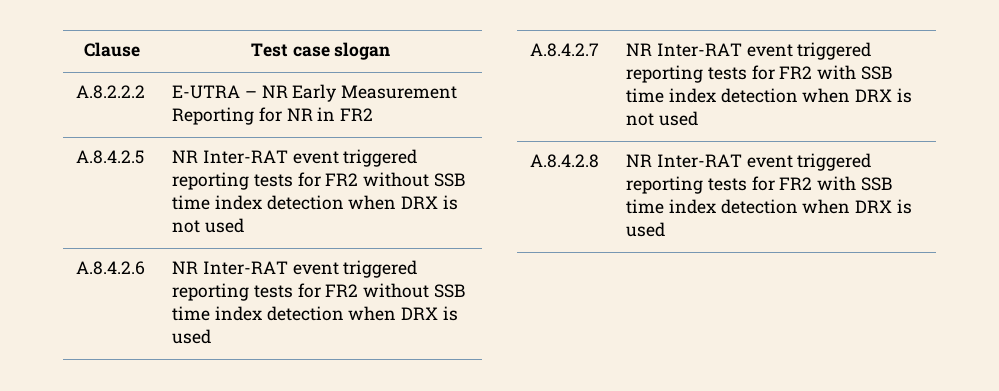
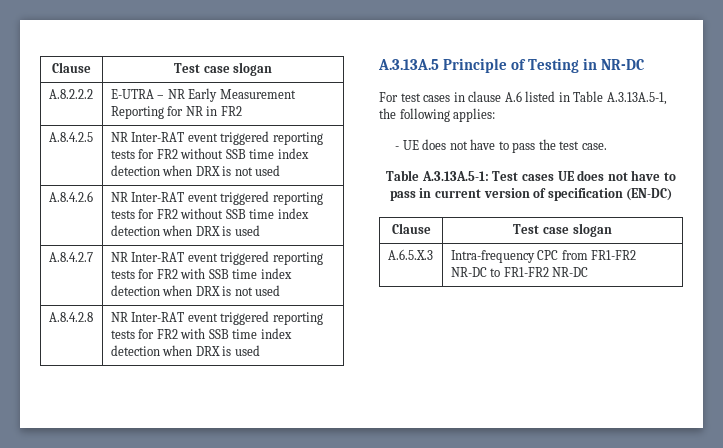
+ A.3.13A.5 Principle of Testing in NR-DC
+ For test cases in clause A.6 listed in Table A.3.13A.5-1, the following applies:
+ - UE does not have to pass the test case.
+ Table A.3.13A.5-1: Test cases UE does not have to pass in current version of specification (EN-DC)
+ Clause | Test case slogan
+ A.6.5.X.3 | Intra-frequency CPC from FR1-FR2 NR-DC to FR1-FR2 NR-DC

